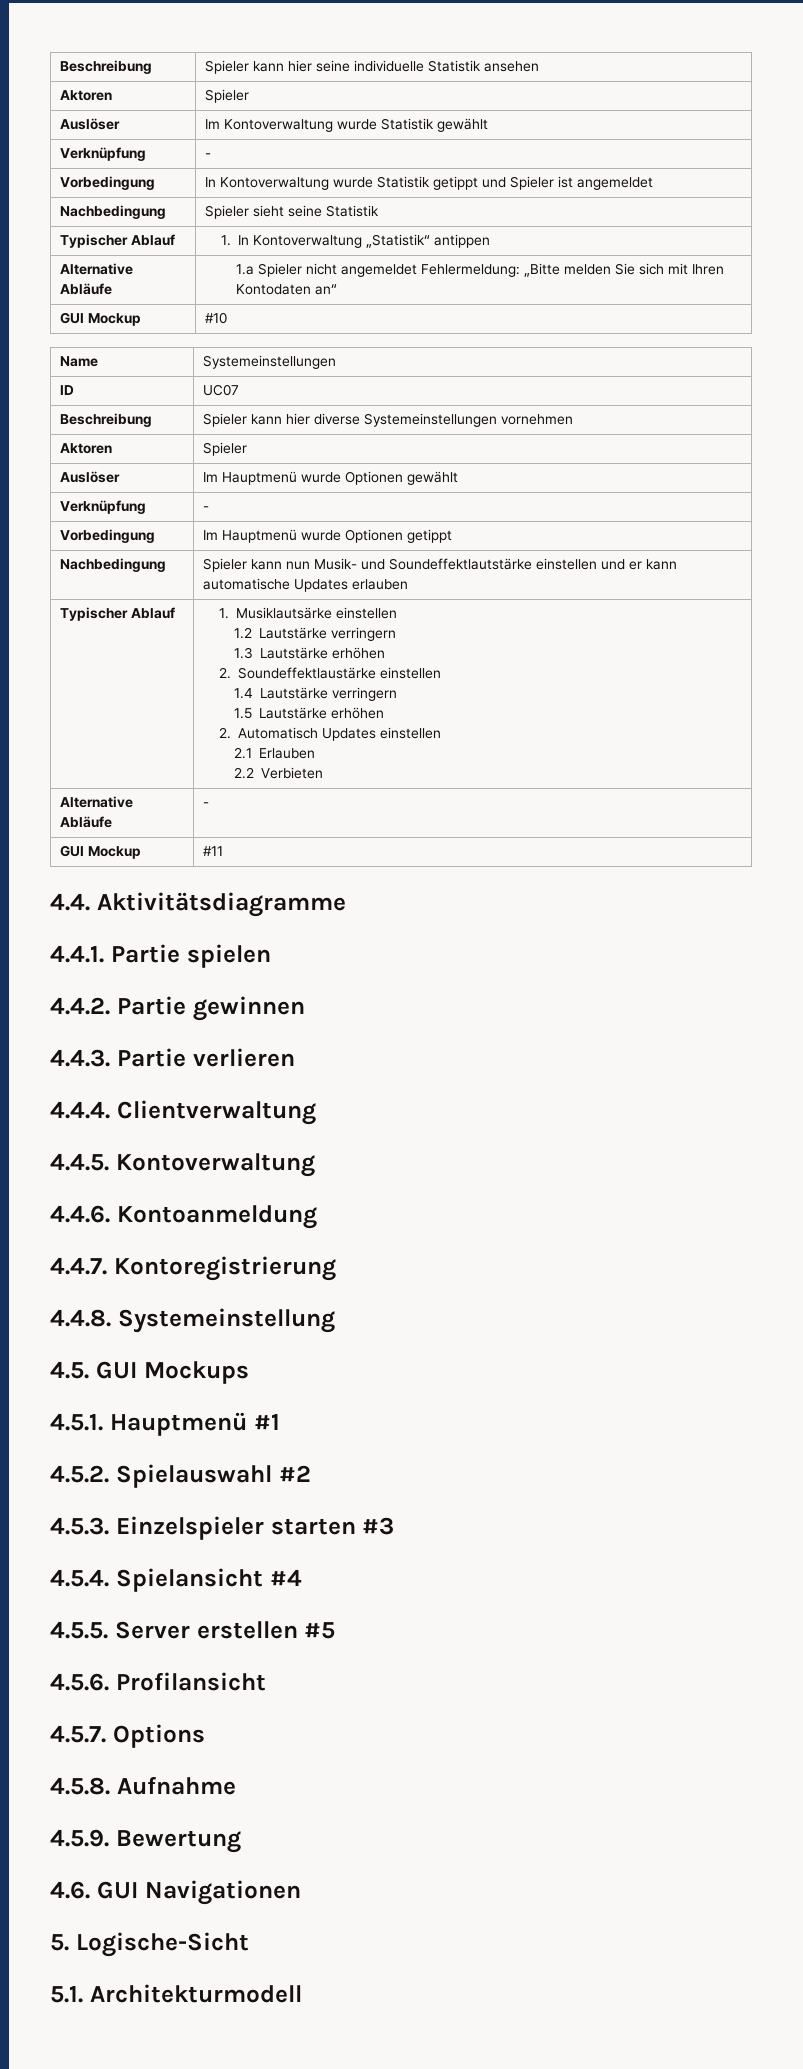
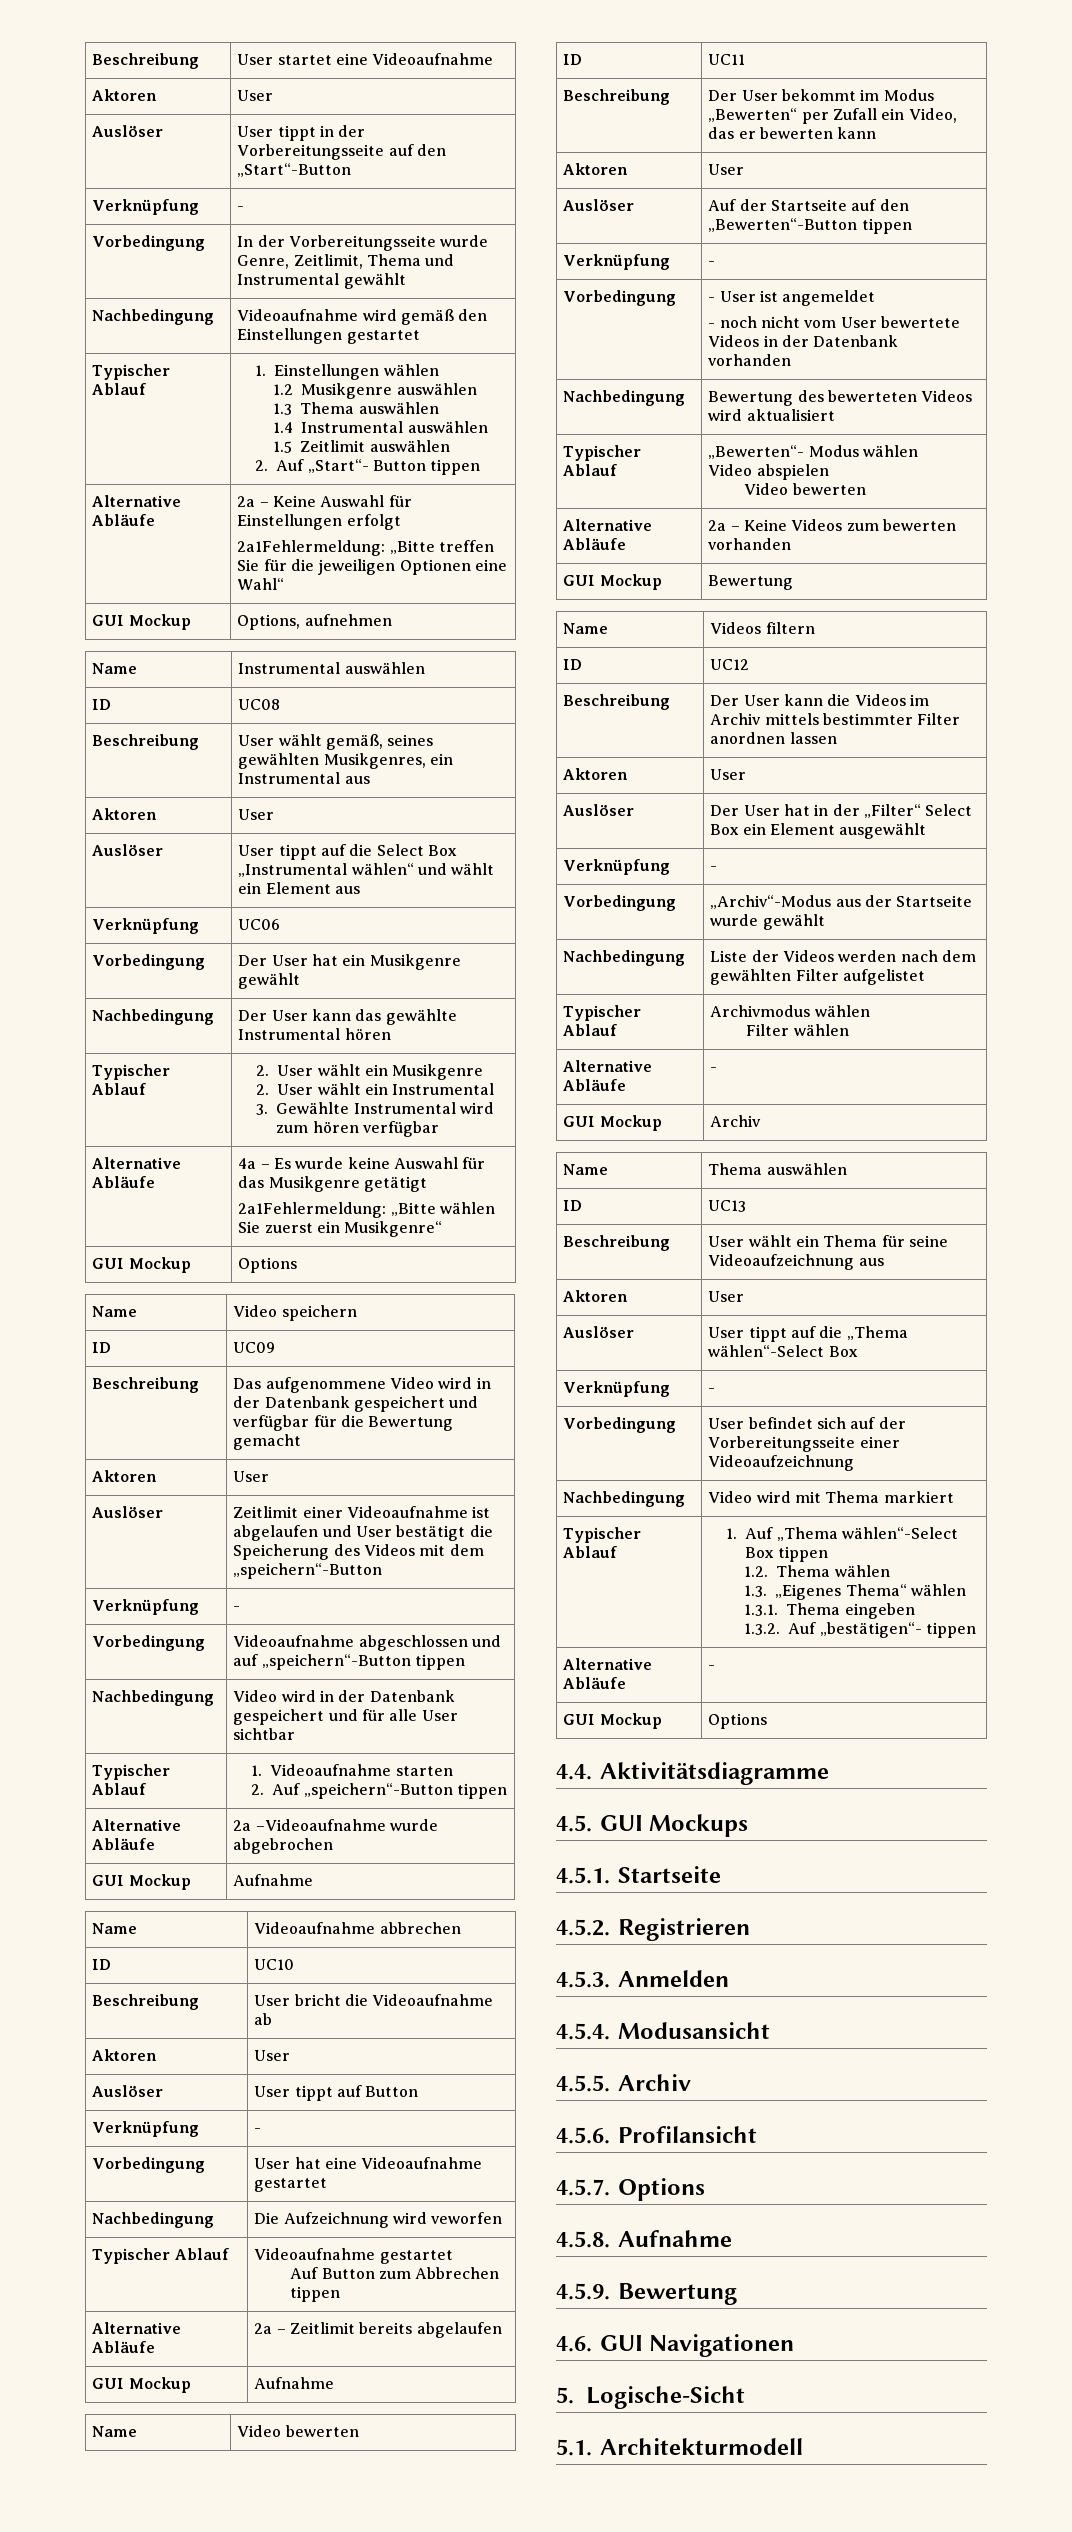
- Beschreibung | Spieler kann hier seine individuelle Statistik ansehen
- Aktoren | Spieler
- Auslöser | Im Kontoverwaltung wurde Statistik gewählt
+ Beschreibung | User startet eine Videoaufnahme
+ Aktoren | User
+ Auslöser | User tippt in der Vorbereitungsseite auf den „Start“-Button
  Verknüpfung | -
- Vorbedingung | In Kontoverwaltung wurde Statistik getippt und Spieler ist angemeldet
- Nachbedingung | Spieler sieht seine Statistik
- Typischer Ablauf | 1. In Kontoverwaltung „Statistik“ antippen
- Alternative Abläufe | 1.a Spieler nicht angemeldet Fehlermeldung: „Bitte melden Sie sich mit Ihren Kontodaten an“
- GUI Mockup | #10
- Name | Systemeinstellungen
- ID | UC07
- Beschreibung | Spieler kann hier diverse Systemeinstellungen vornehmen
- Aktoren | Spieler
- Auslöser | Im Hauptmenü wurde Optionen gewählt
+ Vorbedingung | In der Vorbereitungsseite wurde Genre, Zeitlimit, Thema und Instrumental gewählt
+ Nachbedingung | Videoaufnahme wird gemäß den Einstellungen gestartet
+ Typischer Ablauf | 1. Einstellungen wählen
+ 1.2 Musikgenre auswählen
+ 1.3 Thema auswählen
+ 1.4 Instrumental auswählen
+ 1.5 Zeitlimit auswählen
+ 2. Auf „Start“- Button tippen
+ Alternative Abläufe | 2a – Keine Auswahl für Einstellungen erfolgt
+ 2a1Fehlermeldung: „Bitte treffen Sie für die jeweiligen Optionen eine Wahl“
+ GUI Mockup | Options, aufnehmen
+ Name | Instrumental auswählen
+ ID | UC08
+ Beschreibung | User wählt gemäß, seines gewählten Musikgenres, ein Instrumental aus
+ Aktoren | User
+ Auslöser | User tippt auf die Select Box „Instrumental wählen“ und wählt ein Element aus
+ Verknüpfung | UC06
+ Vorbedingung | Der User hat ein Musikgenre gewählt
+ Nachbedingung | Der User kann das gewählte Instrumental hören
+ Typischer Ablauf | 2. User wählt ein Musikgenre
+ 2. User wählt ein Instrumental
+ 3. Gewählte Instrumental wird zum hören verfügbar
+ Alternative Abläufe | 4a – Es wurde keine Auswahl für das Musikgenre getätigt
+ 2a1Fehlermeldung: „Bitte wählen Sie zuerst ein Musikgenre“
+ GUI Mockup | Options
+ Name | Video speichern
+ ID | UC09
+ Beschreibung | Das aufgenommene Video wird in der Datenbank gespeichert und verfügbar für die Bewertung gemacht
+ Aktoren | User
+ Auslöser | Zeitlimit einer Videoaufnahme ist abgelaufen und User bestätigt die Speicherung des Videos mit dem „speichern“-Button
  Verknüpfung | -
- Vorbedingung | Im Hauptmenü wurde Optionen getippt
- Nachbedingung | Spieler kann nun Musik- und Soundeffektlautstärke einstellen und er kann automatische Updates erlauben
- Typischer Ablauf | 1. Musiklautsärke einstellen
- 1.2 Lautstärke verringern
- 1.3 Lautstärke erhöhen
- 2. Soundeffektlaustärke einstellen
- 1.4 Lautstärke verringern
- 1.5 Lautstärke erhöhen
- 2. Automatisch Updates einstellen
- 2.1 Erlauben
- 2.2 Verbieten
+ Vorbedingung | Videoaufnahme abgeschlossen und auf „speichern“-Button tippen
+ Nachbedingung | Video wird in der Datenbank gespeichert und für alle User sichtbar
+ Typischer Ablauf | 1. Videoaufnahme starten
+ 2. Auf „speichern“-Button tippen
+ Alternative Abläufe | 2a –Videoaufnahme wurde abgebrochen
+ GUI Mockup | Aufnahme
+ Name | Videoaufnahme abbrechen
+ ID | UC10
+ Beschreibung | User bricht die Videoaufnahme ab
+ Aktoren | User
+ Auslöser | User tippt auf Button
+ Verknüpfung | -
+ Vorbedingung | User hat eine Videoaufnahme gestartet
+ Nachbedingung | Die Aufzeichnung wird veworfen
+ Typischer Ablauf | Videoaufnahme gestartet
+ Auf Button zum Abbrechen tippen
+ Alternative Abläufe | 2a – Zeitlimit bereits abgelaufen
+ GUI Mockup | Aufnahme
+ Name | Video bewerten
+ ID | UC11
+ Beschreibung | Der User bekommt im Modus „Bewerten“ per Zufall ein Video, das er bewerten kann
+ Aktoren | User
+ Auslöser | Auf der Startseite auf den „Bewerten“-Button tippen
+ Verknüpfung | -
+ Vorbedingung | - User ist angemeldet
+ - noch nicht vom User bewertete Videos in der Datenbank vorhanden
+ Nachbedingung | Bewertung des bewerteten Videos wird aktualisiert
+ Typischer Ablauf | „Bewerten“- Modus wählen
+ Video abspielen
+ Video bewerten
+ Alternative Abläufe | 2a – Keine Videos zum bewerten vorhanden
+ GUI Mockup | Bewertung
+ Name | Videos filtern
+ ID | UC12
+ Beschreibung | Der User kann die Videos im Archiv mittels bestimmter Filter anordnen lassen
+ Aktoren | User
+ Auslöser | Der User hat in der „Filter“ Select Box ein Element ausgewählt
+ Verknüpfung | -
+ Vorbedingung | „Archiv“-Modus aus der Startseite wurde gewählt
+ Nachbedingung | Liste der Videos werden nach dem gewählten Filter aufgelistet
+ Typischer Ablauf | Archivmodus wählen
+ Filter wählen
  Alternative Abläufe | -
- GUI Mockup | #11
+ GUI Mockup | Archiv
+ Name | Thema auswählen
+ ID | UC13
+ Beschreibung | User wählt ein Thema für seine Videoaufzeichnung aus
+ Aktoren | User
+ Auslöser | User tippt auf die „Thema wählen“-Select Box
+ Verknüpfung | -
+ Vorbedingung | User befindet sich auf der Vorbereitungsseite einer Videoaufzeichnung
+ Nachbedingung | Video wird mit Thema markiert
+ Typischer Ablauf | 1. Auf „Thema wählen“-Select Box tippen
+ 1.2. Thema wählen
+ 1.3. „Eigenes Thema“ wählen
+ 1.3.1. Thema eingeben
+ 1.3.2. Auf „bestätigen“- tippen
+ Alternative Abläufe | -
+ GUI Mockup | Options
  4.4. Aktivitätsdiagramme
- 4.4.1. Partie spielen
- 4.4.2. Partie gewinnen
- 4.4.3. Partie verlieren
- 4.4.4. Clientverwaltung
- 4.4.5. Kontoverwaltung
- 4.4.6. Kontoanmeldung
- 4.4.7. Kontoregistrierung
- 4.4.8. Systemeinstellung
- 4.5.1. Hauptmenü #1
+ 4.5.1. Startseite
- 4.5.2. Spielauswahl #2
+ 4.5.2. Registrieren
- 4.5.3. Einzelspieler starten #3
+ 4.5.3. Anmelden
- 4.5.4. Spielansicht #4
+ 4.5.4. Modusansicht
- 4.5.5. Server erstellen #5
+ 4.5.5. Archiv

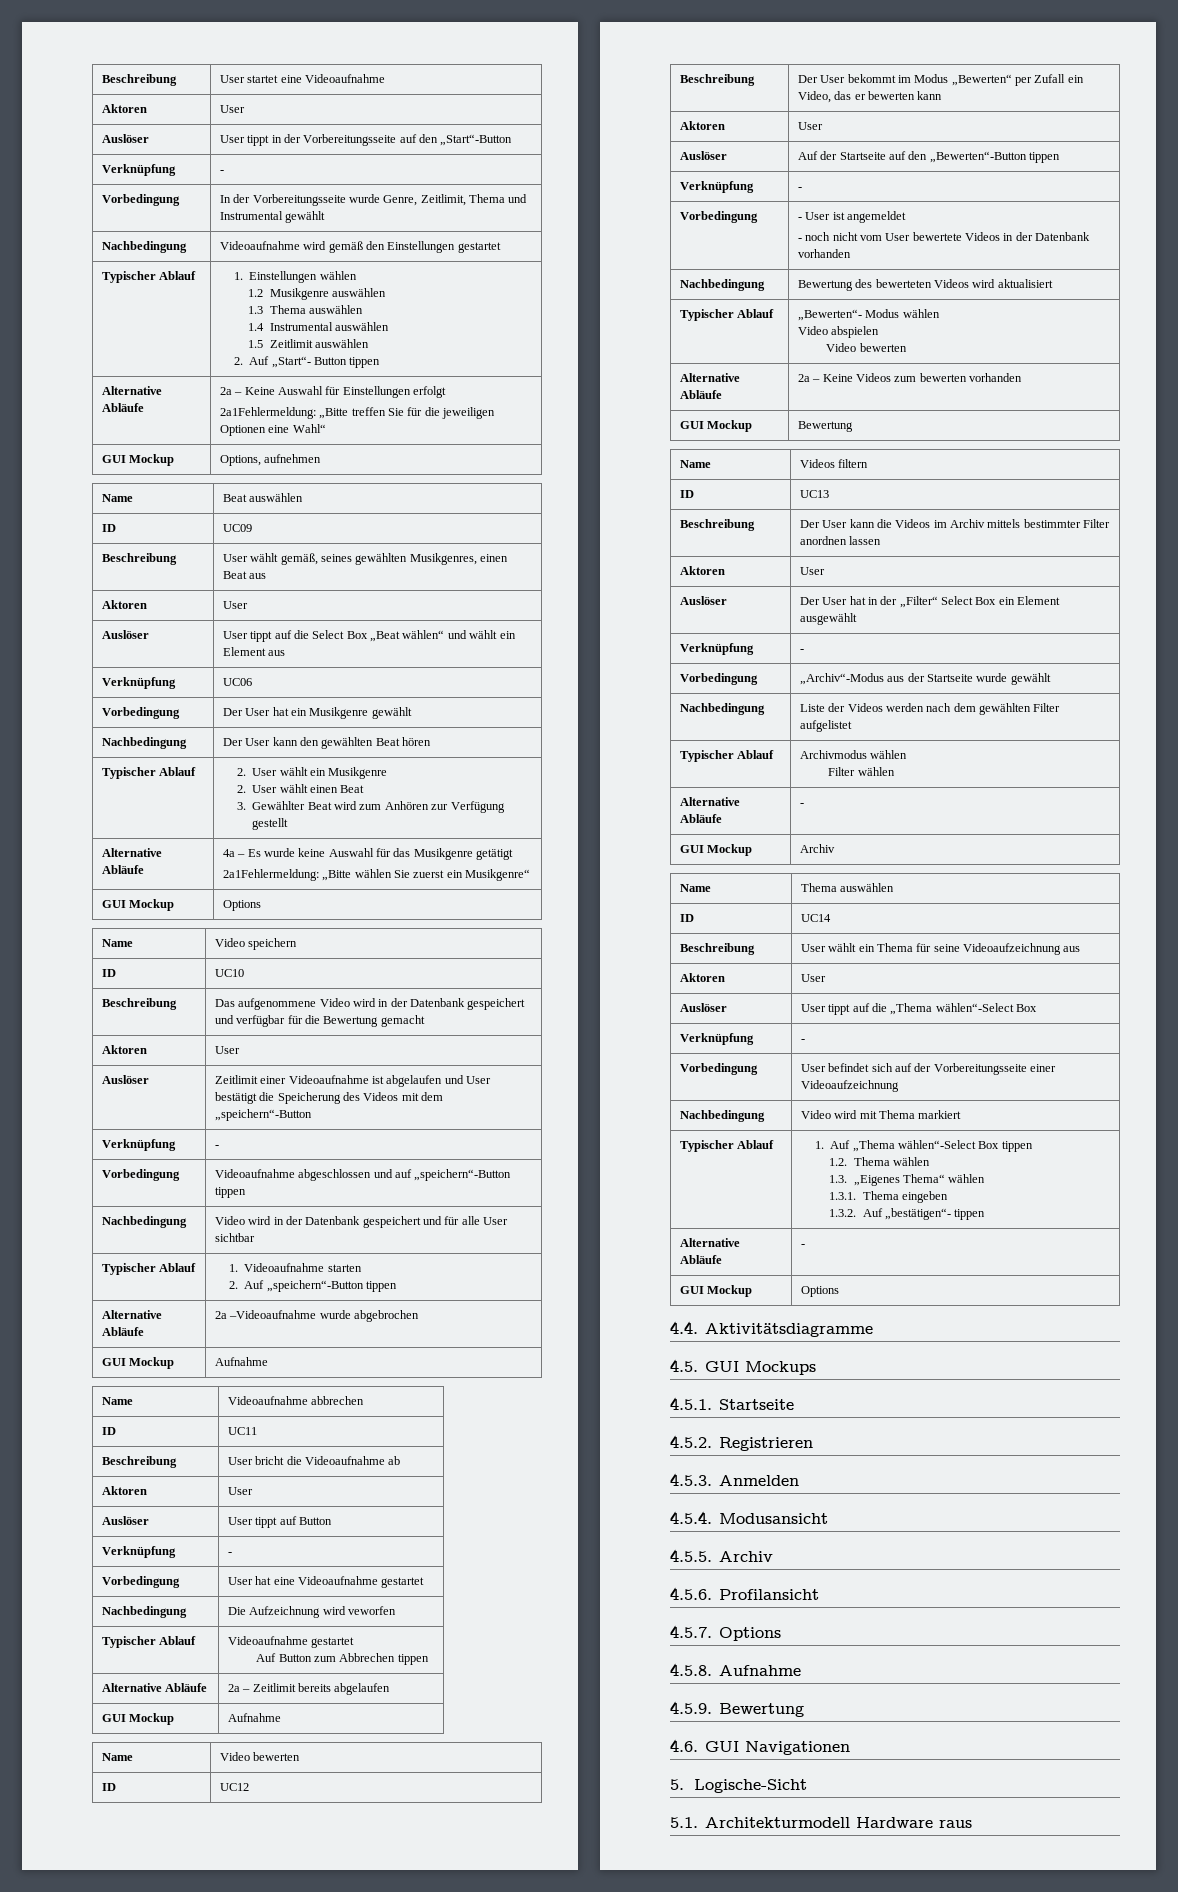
- Name | Instrumental auswählen
- ID | UC08
+ Name | Beat auswählen
+ ID | UC09
- Beschreibung | User wählt gemäß, seines gewählten Musikgenres, ein Instrumental aus
+ Beschreibung | User wählt gemäß, seines gewählten Musikgenres, einen Beat aus
- Auslöser | User tippt auf die Select Box „Instrumental wählen“ und wählt ein Element aus
+ Auslöser | User tippt auf die Select Box „Beat wählen“ und wählt ein Element aus
- Nachbedingung | Der User kann das gewählte Instrumental hören
+ Nachbedingung | Der User kann den gewählten Beat hören
  Typischer Ablauf | 2. User wählt ein Musikgenre
- 2. User wählt ein Instrumental
- 3. Gewählte Instrumental wird zum hören verfügbar
+ 2. User wählt einen Beat
+ 3. Gewählter Beat wird zum Anhören zur Verfügung gestellt
- ID | UC09
+ ID | UC10
- ID | UC10
+ ID | UC11
- ID | UC11
+ ID | UC12
- ID | UC12
+ ID | UC13
- ID | UC13
+ ID | UC14
- 5.1. Architekturmodell
+ 5.1. Architekturmodell Hardware raus

